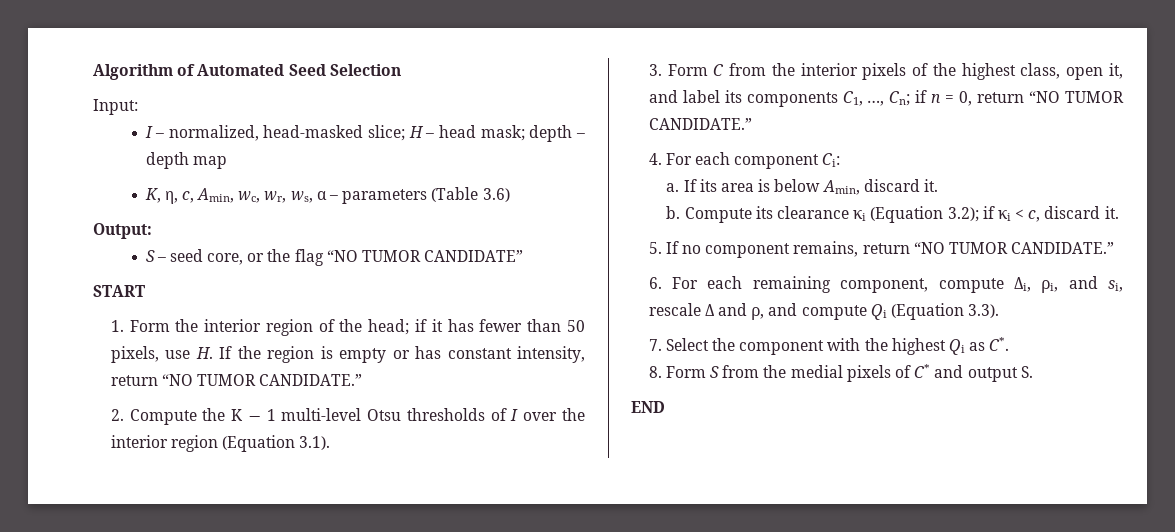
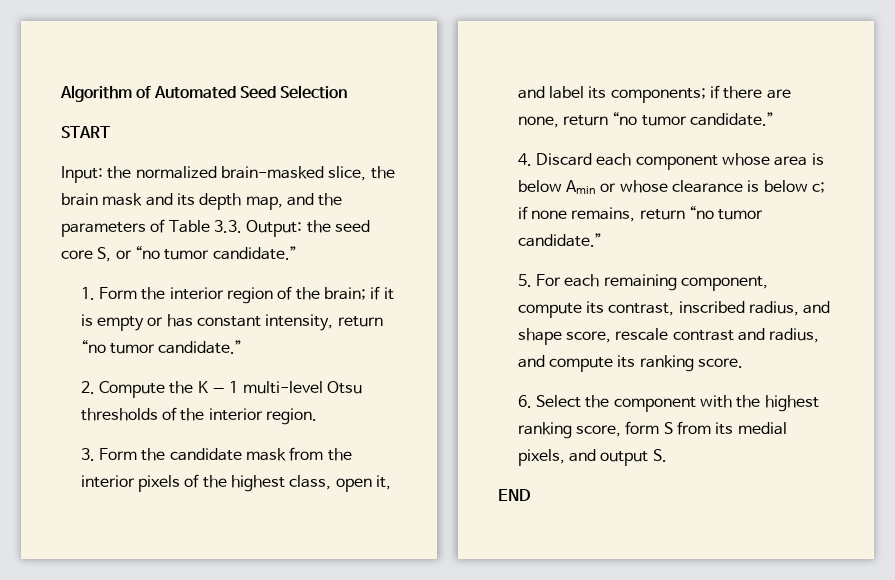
+ START
- Input:
- I – normalized, head-masked slice; H – head mask; depth – depth map
- K, η, c, Amin, wc, wr, ws, α – parameters (Table 3.6)
- Output:
- S – seed core, or the flag “NO TUMOR CANDIDATE”
- START
+ Input: the normalized brain-masked slice, the brain mask and its depth map, and the parameters of Table 3.3. Output: the seed core S, or “no tumor candidate.”
- 1. Form the interior region of the head; if it has fewer than 50 pixels, use H. If the region is empty or has constant intensity, return “NO TUMOR CANDIDATE.”
+ 1. Form the interior region of the brain; if it is empty or has constant intensity, return “no tumor candidate.”
- 2. Compute the K − 1 multi-level Otsu thresholds of I over the interior region (Equation 3.1).
+ 2. Compute the K − 1 multi-level Otsu thresholds of the interior region.
- 3. Form C from the interior pixels of the highest class, open it, and label its components C1, …, Cn; if n = 0, return “NO TUMOR CANDIDATE.”
+ 3. Form the candidate mask from the interior pixels of the highest class, open it, and label its components; if there are none, return “no tumor candidate.”
- 4. For each component Ci:
- a. If its area is below Amin, discard it.
- b. Compute its clearance κi (Equation 3.2); if κi < c, discard it.
- 5. If no component remains, return “NO TUMOR CANDIDATE.”
- 6. For each remaining component, compute Δi, ρi, and si, rescale Δ and ρ, and compute Qi (Equation 3.3).
- 7. Select the component with the highest Qi as C*.
- 8. Form S from the medial pixels of C* and output S.
+ 4. Discard each component whose area is below Amin or whose clearance is below c; if none remains, return “no tumor candidate.”
+ 5. For each remaining component, compute its contrast, inscribed radius, and shape score, rescale contrast and radius, and compute its ranking score.
+ 6. Select the component with the highest ranking score, form S from its medial pixels, and output S.

